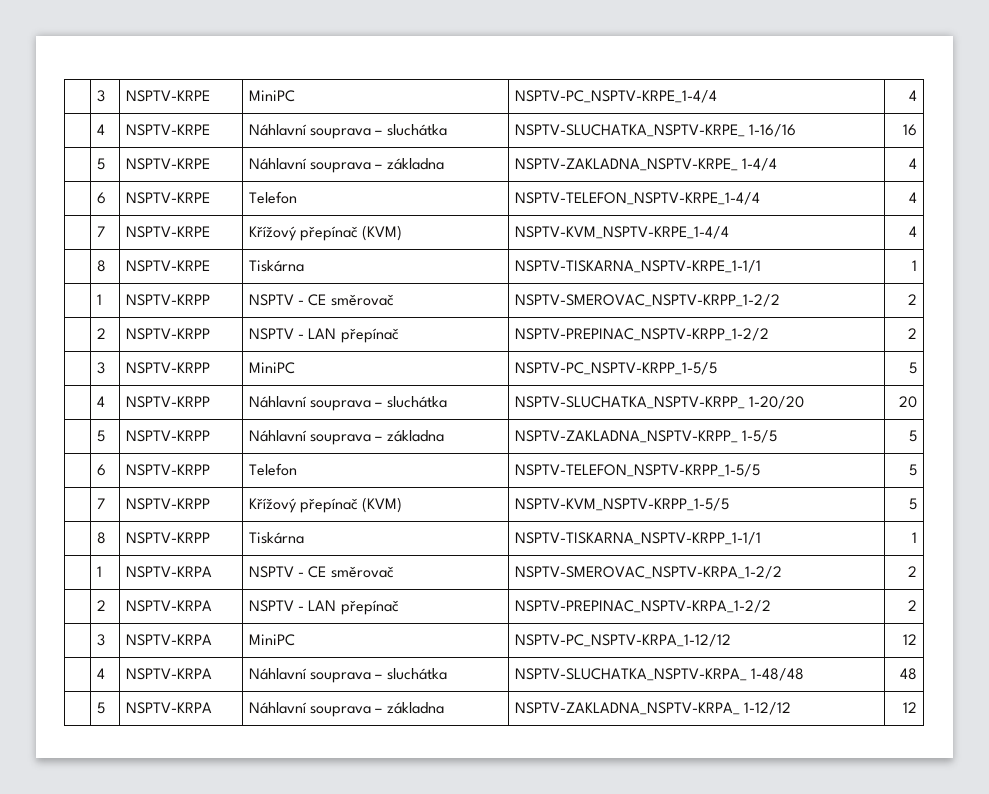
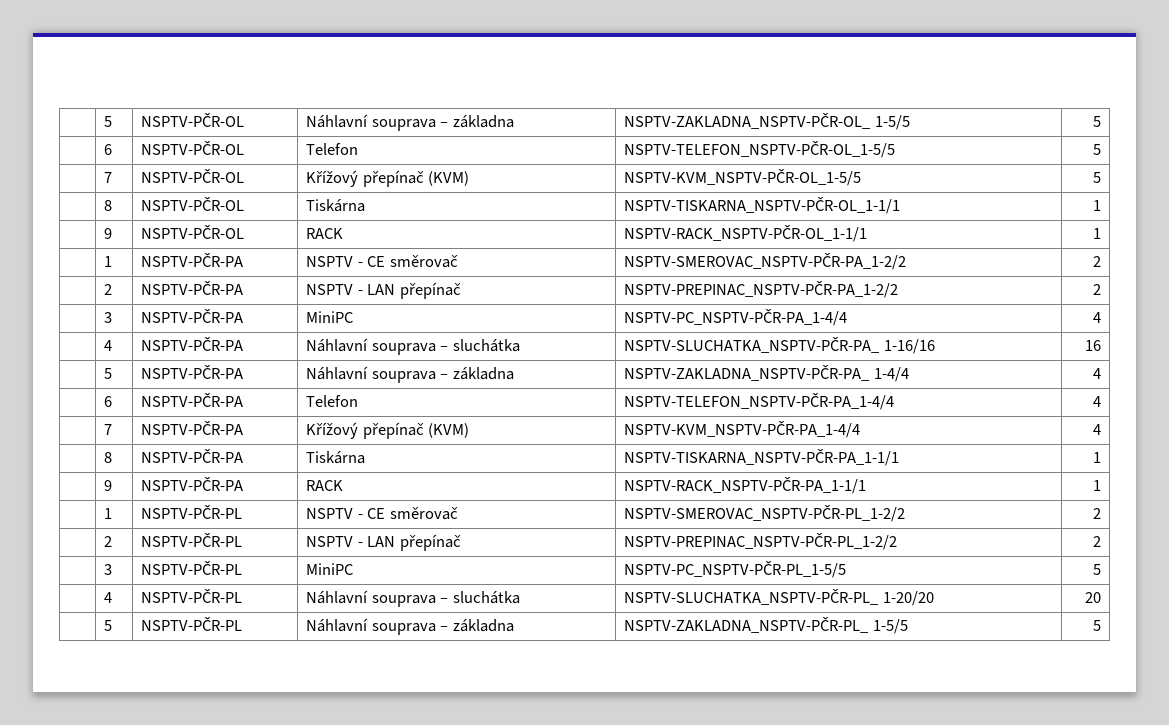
- | 3 | NSPTV-KRPE | MiniPC | NSPTV-PC_NSPTV-KRPE_1-4/4 | 4
+ | 5 | NSPTV-PČR-OL | Náhlavní souprava – základna | NSPTV-ZAKLADNA_NSPTV-PČR-OL_ 1-5/5 | 5
+ | 6 | NSPTV-PČR-OL | Telefon | NSPTV-TELEFON_NSPTV-PČR-OL_1-5/5 | 5
+ | 7 | NSPTV-PČR-OL | Křížový přepínač (KVM) | NSPTV-KVM_NSPTV-PČR-OL_1-5/5 | 5
+ | 8 | NSPTV-PČR-OL | Tiskárna | NSPTV-TISKARNA_NSPTV-PČR-OL_1-1/1 | 1
+ | 9 | NSPTV-PČR-OL | RACK | NSPTV-RACK_NSPTV-PČR-OL_1-1/1 | 1
+ | 1 | NSPTV-PČR-PA | NSPTV - CE směrovač | NSPTV-SMEROVAC_NSPTV-PČR-PA_1-2/2 | 2
+ | 2 | NSPTV-PČR-PA | NSPTV - LAN přepínač | NSPTV-PREPINAC_NSPTV-PČR-PA_1-2/2 | 2
+ | 3 | NSPTV-PČR-PA | MiniPC | NSPTV-PC_NSPTV-PČR-PA_1-4/4 | 4
- | 4 | NSPTV-KRPE | Náhlavní souprava – sluchátka | NSPTV-SLUCHATKA_NSPTV-KRPE_ 1-16/16 | 16
+ | 4 | NSPTV-PČR-PA | Náhlavní souprava – sluchátka | NSPTV-SLUCHATKA_NSPTV-PČR-PA_ 1-16/16 | 16
- | 5 | NSPTV-KRPE | Náhlavní souprava – základna | NSPTV-ZAKLADNA_NSPTV-KRPE_ 1-4/4 | 4
+ | 5 | NSPTV-PČR-PA | Náhlavní souprava – základna | NSPTV-ZAKLADNA_NSPTV-PČR-PA_ 1-4/4 | 4
- | 6 | NSPTV-KRPE | Telefon | NSPTV-TELEFON_NSPTV-KRPE_1-4/4 | 4
+ | 6 | NSPTV-PČR-PA | Telefon | NSPTV-TELEFON_NSPTV-PČR-PA_1-4/4 | 4
- | 7 | NSPTV-KRPE | Křížový přepínač (KVM) | NSPTV-KVM_NSPTV-KRPE_1-4/4 | 4
+ | 7 | NSPTV-PČR-PA | Křížový přepínač (KVM) | NSPTV-KVM_NSPTV-PČR-PA_1-4/4 | 4
- | 8 | NSPTV-KRPE | Tiskárna | NSPTV-TISKARNA_NSPTV-KRPE_1-1/1 | 1
- | 1 | NSPTV-KRPP | NSPTV - CE směrovač | NSPTV-SMEROVAC_NSPTV-KRPP_1-2/2 | 2
- | 2 | NSPTV-KRPP | NSPTV - LAN přepínač | NSPTV-PREPINAC_NSPTV-KRPP_1-2/2 | 2
- | 3 | NSPTV-KRPP | MiniPC | NSPTV-PC_NSPTV-KRPP_1-5/5 | 5
+ | 8 | NSPTV-PČR-PA | Tiskárna | NSPTV-TISKARNA_NSPTV-PČR-PA_1-1/1 | 1
+ | 9 | NSPTV-PČR-PA | RACK | NSPTV-RACK_NSPTV-PČR-PA_1-1/1 | 1
+ | 1 | NSPTV-PČR-PL | NSPTV - CE směrovač | NSPTV-SMEROVAC_NSPTV-PČR-PL_1-2/2 | 2
+ | 2 | NSPTV-PČR-PL | NSPTV - LAN přepínač | NSPTV-PREPINAC_NSPTV-PČR-PL_1-2/2 | 2
+ | 3 | NSPTV-PČR-PL | MiniPC | NSPTV-PC_NSPTV-PČR-PL_1-5/5 | 5
- | 4 | NSPTV-KRPP | Náhlavní souprava – sluchátka | NSPTV-SLUCHATKA_NSPTV-KRPP_ 1-20/20 | 20
+ | 4 | NSPTV-PČR-PL | Náhlavní souprava – sluchátka | NSPTV-SLUCHATKA_NSPTV-PČR-PL_ 1-20/20 | 20
- | 5 | NSPTV-KRPP | Náhlavní souprava – základna | NSPTV-ZAKLADNA_NSPTV-KRPP_ 1-5/5 | 5
- | 6 | NSPTV-KRPP | Telefon | NSPTV-TELEFON_NSPTV-KRPP_1-5/5 | 5
- | 7 | NSPTV-KRPP | Křížový přepínač (KVM) | NSPTV-KVM_NSPTV-KRPP_1-5/5 | 5
- | 8 | NSPTV-KRPP | Tiskárna | NSPTV-TISKARNA_NSPTV-KRPP_1-1/1 | 1
- | 1 | NSPTV-KRPA | NSPTV - CE směrovač | NSPTV-SMEROVAC_NSPTV-KRPA_1-2/2 | 2
- | 2 | NSPTV-KRPA | NSPTV - LAN přepínač | NSPTV-PREPINAC_NSPTV-KRPA_1-2/2 | 2
- | 3 | NSPTV-KRPA | MiniPC | NSPTV-PC_NSPTV-KRPA_1-12/12 | 12
- | 4 | NSPTV-KRPA | Náhlavní souprava – sluchátka | NSPTV-SLUCHATKA_NSPTV-KRPA_ 1-48/48 | 48
- | 5 | NSPTV-KRPA | Náhlavní souprava – základna | NSPTV-ZAKLADNA_NSPTV-KRPA_ 1-12/12 | 12
+ | 5 | NSPTV-PČR-PL | Náhlavní souprava – základna | NSPTV-ZAKLADNA_NSPTV-PČR-PL_ 1-5/5 | 5

